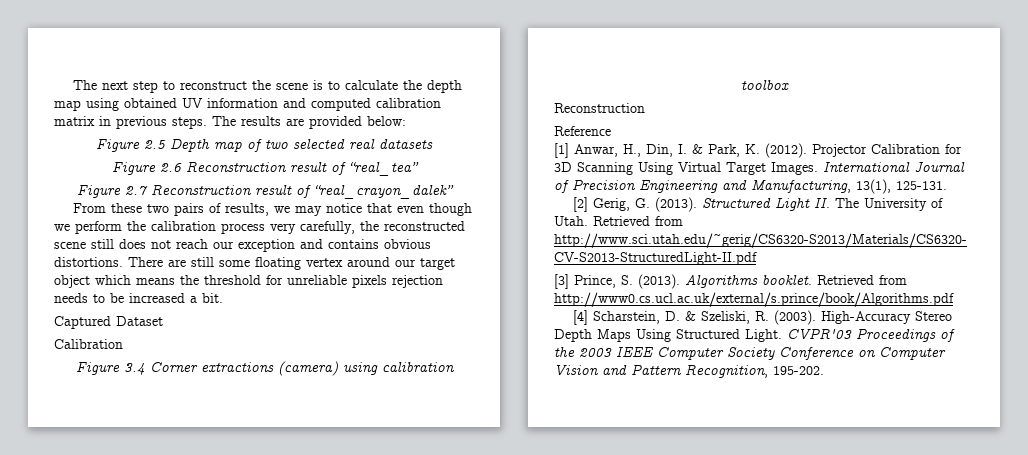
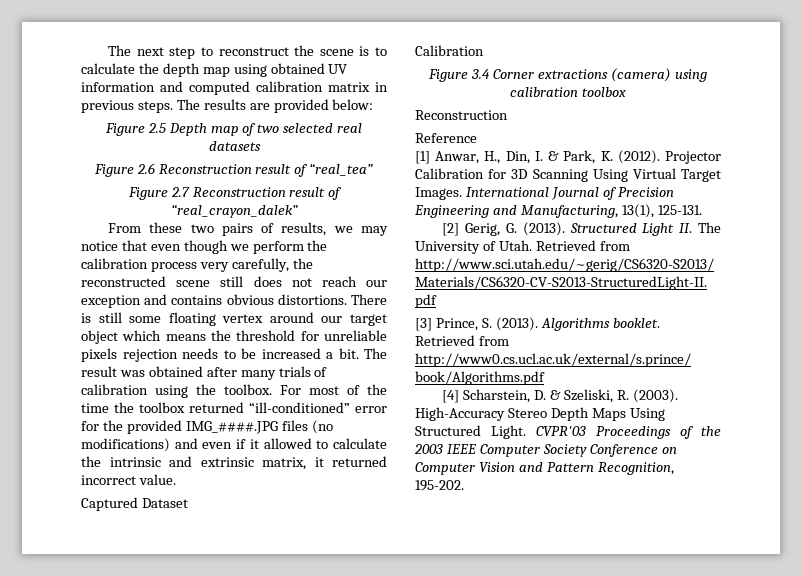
- There are still some floating vertex around our target object which means the threshold for unreliable pixels rejection needs to be increased a bit.
+ There is still some floating vertex around our target object which means the threshold for unreliable pixels rejection needs to be increased a bit. The result was obtained after many trials of calibration using the toolbox. For most of the time the toolbox returned “ill-conditioned” error for the provided IMG_####.JPG files (no modifications) and even if it allowed to calculate the intrinsic and extrinsic matrix, it returned incorrect value.

